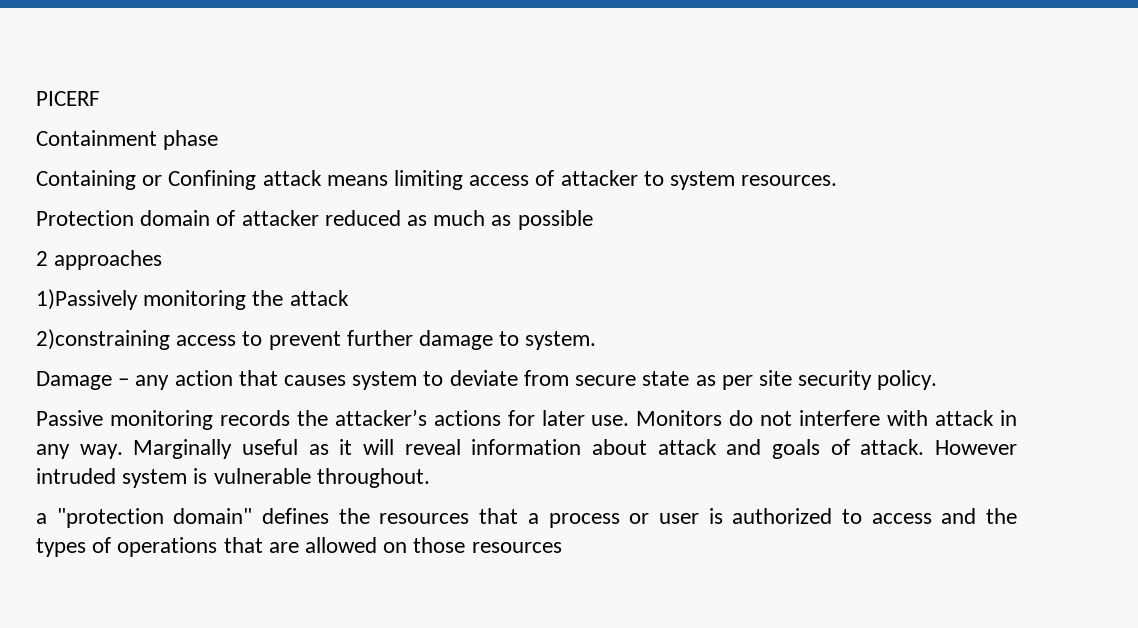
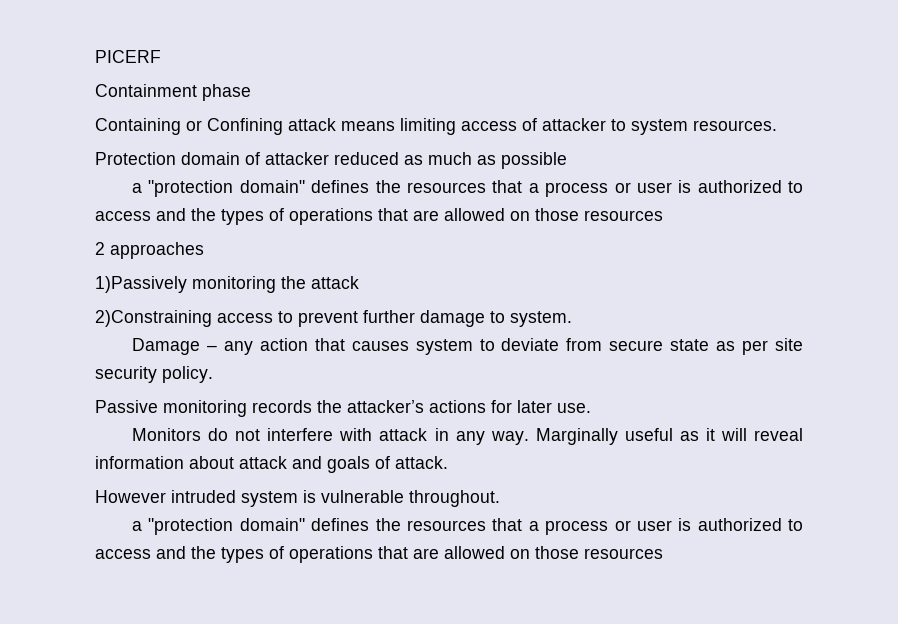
  Protection domain of attacker reduced as much as possible
+ a "protection domain" defines the resources that a process or user is authorized to access and the types of operations that are allowed on those resources
- 2)constraining access to prevent further damage to system.
+ 2)Constraining access to prevent further damage to system.
- Passive monitoring records the attacker’s actions for later use. Monitors do not interfere with attack in any way.
+ Passive monitoring records the attacker’s actions for later use.
+ Monitors do not interfere with attack in any way.
- Marginally useful as it will reveal information about attack and goals of attack. However intruded system is vulnerable throughout.
+ Marginally useful as it will reveal information about attack and goals of attack.
+ However intruded system is vulnerable throughout.

